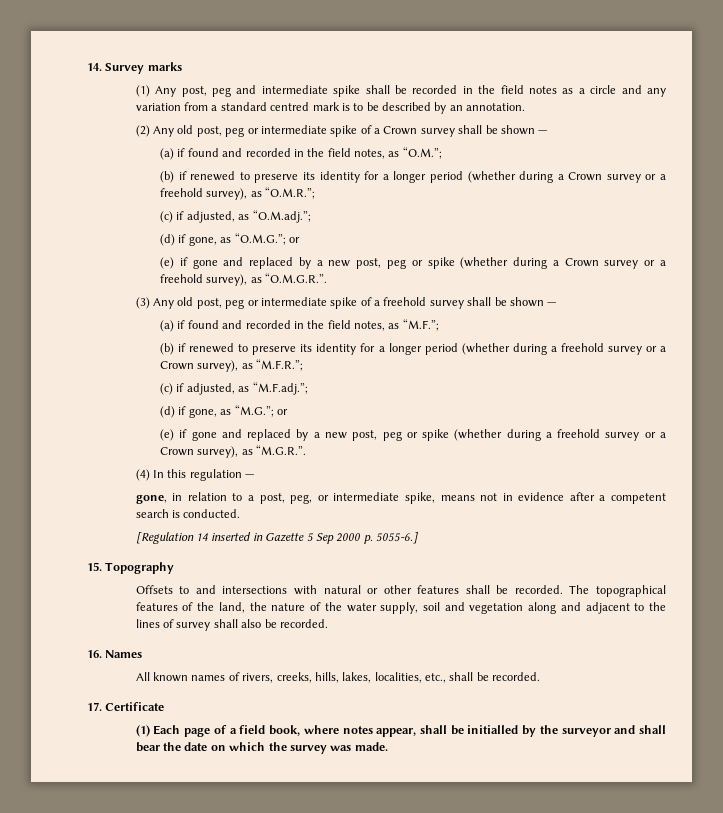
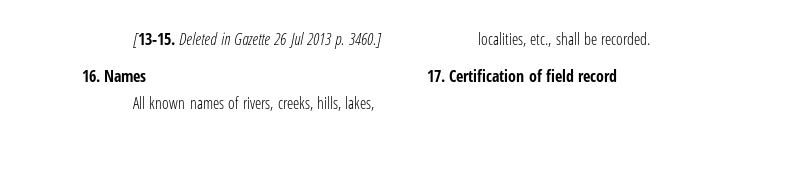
- 14. Survey marks
- (1) Any post, peg and intermediate spike shall be recorded in the field notes as a circle and any variation from a standard centred mark is to be described by an annotation.
- (2) Any old post, peg or intermediate spike of a Crown survey shall be shown —
- (a) if found and recorded in the field notes, as “O.M.”;
- (b) if renewed to preserve its identity for a longer period (whether during a Crown survey or a freehold survey), as “O.M.R.”;
- (c) if adjusted, as “O.M.adj.”;
- (d) if gone, as “O.M.G.”; or
- (e) if gone and replaced by a new post, peg or spike (whether during a Crown survey or a freehold survey), as “O.M.G.R.”.
- (3) Any old post, peg or intermediate spike of a freehold survey shall be shown —
- (a) if found and recorded in the field notes, as “M.F.”;
- (b) if renewed to preserve its identity for a longer period (whether during a freehold survey or a Crown survey), as “M.F.R.”;
- (c) if adjusted, as “M.F.adj.”;
- (d) if gone, as “M.G.”; or
- (e) if gone and replaced by a new post, peg or spike (whether during a freehold survey or a Crown survey), as “M.G.R.”.
- (4) In this regulation —
- gone, in relation to a post, peg, or intermediate spike, means not in evidence after a competent search is conducted.
- [Regulation 14 inserted in Gazette 5 Sep 2000 p. 5055-6.]
- 15. Topography
- Offsets to and intersections with natural or other features shall be recorded. The topographical features of the land, the nature of the water supply, soil and vegetation along and adjacent to the lines of survey shall also be recorded.
+ [13-15. Deleted in Gazette 26 Jul 2013 p. 3460.]
- 17. Certificate
- (1) Each page of a field book, where notes appear, shall be initialled by the surveyor and shall bear the date on which the survey was made.
+ 17. Certification of field record

